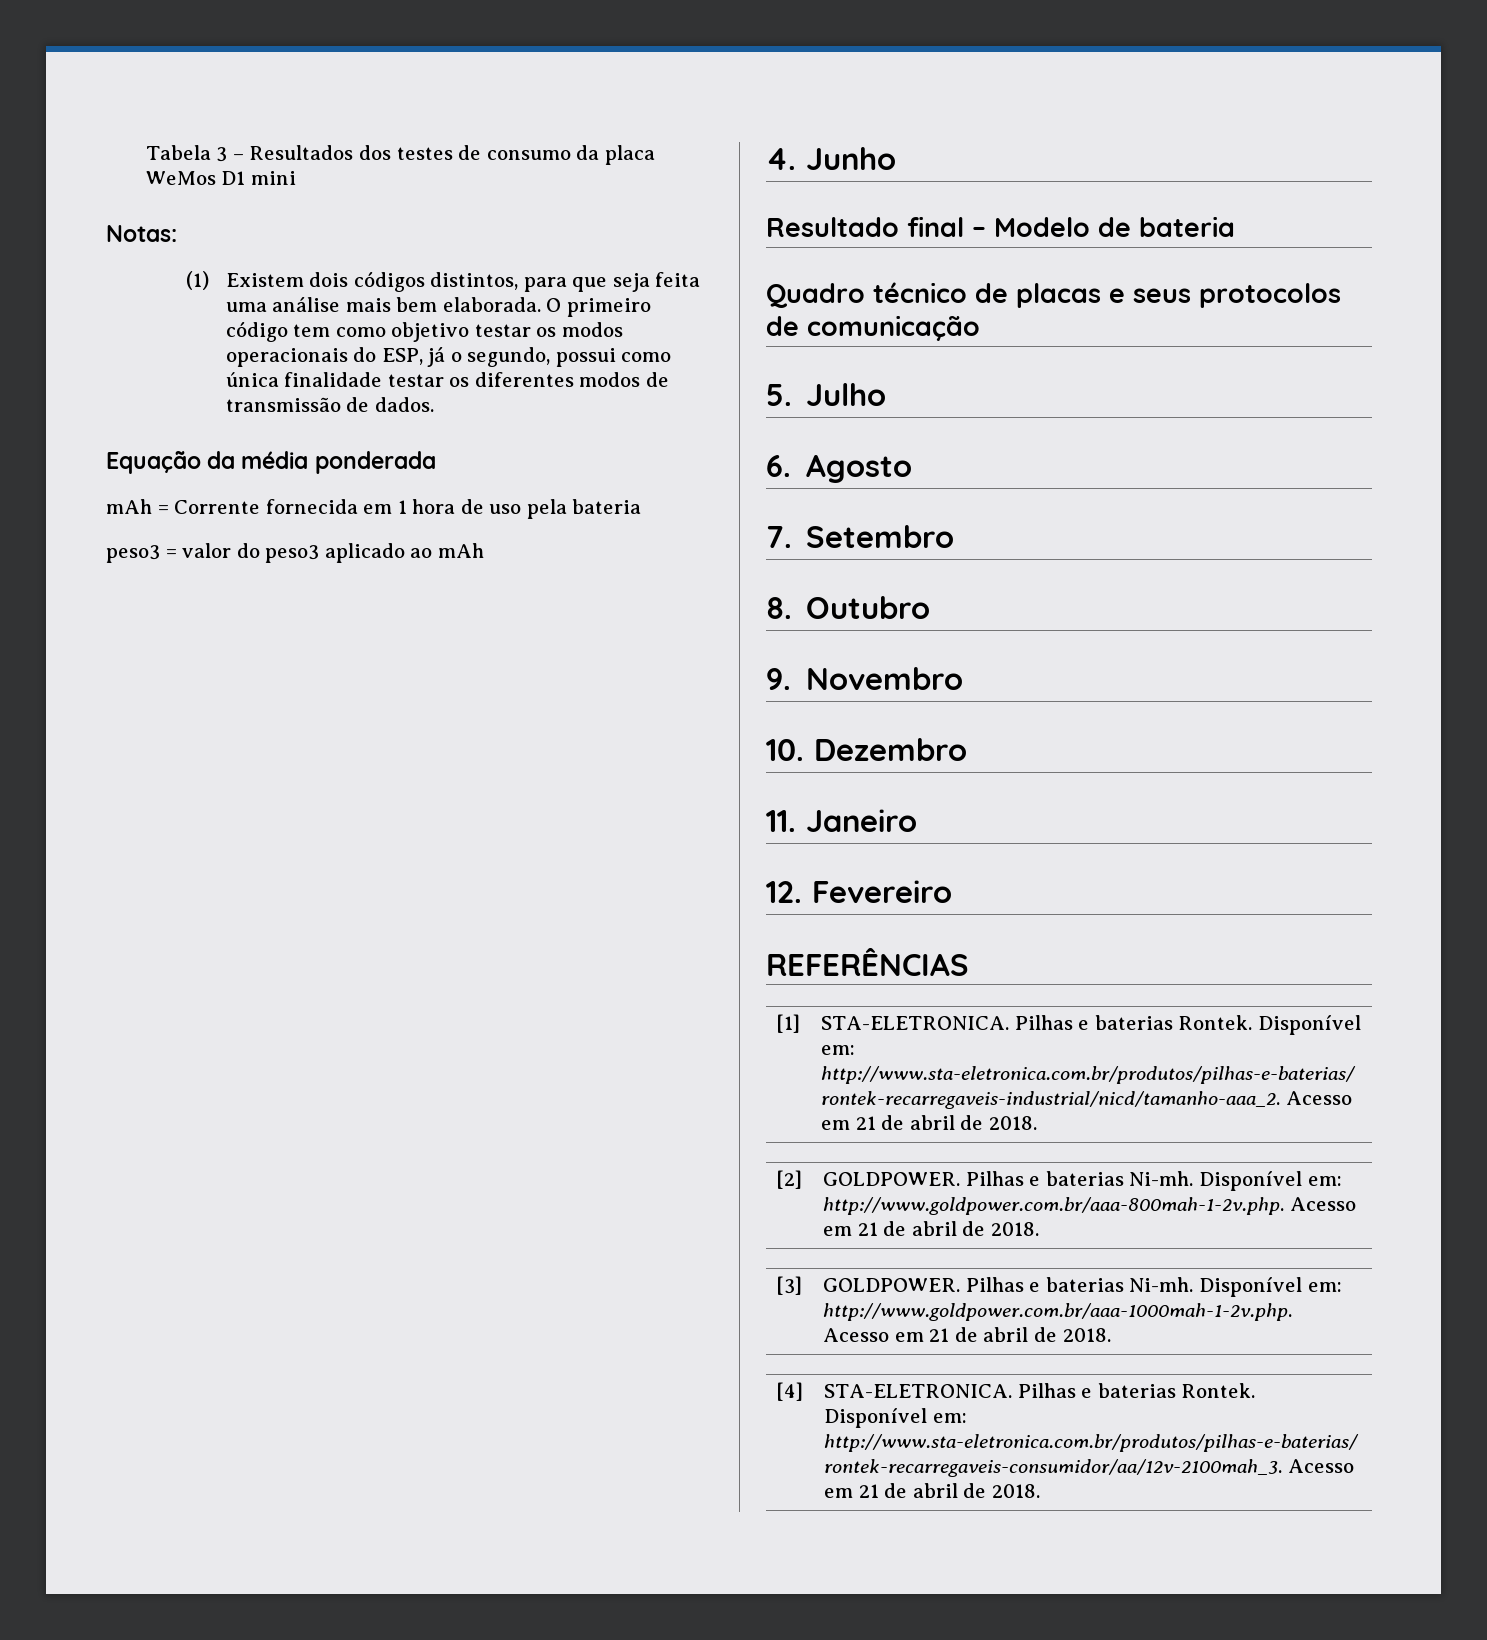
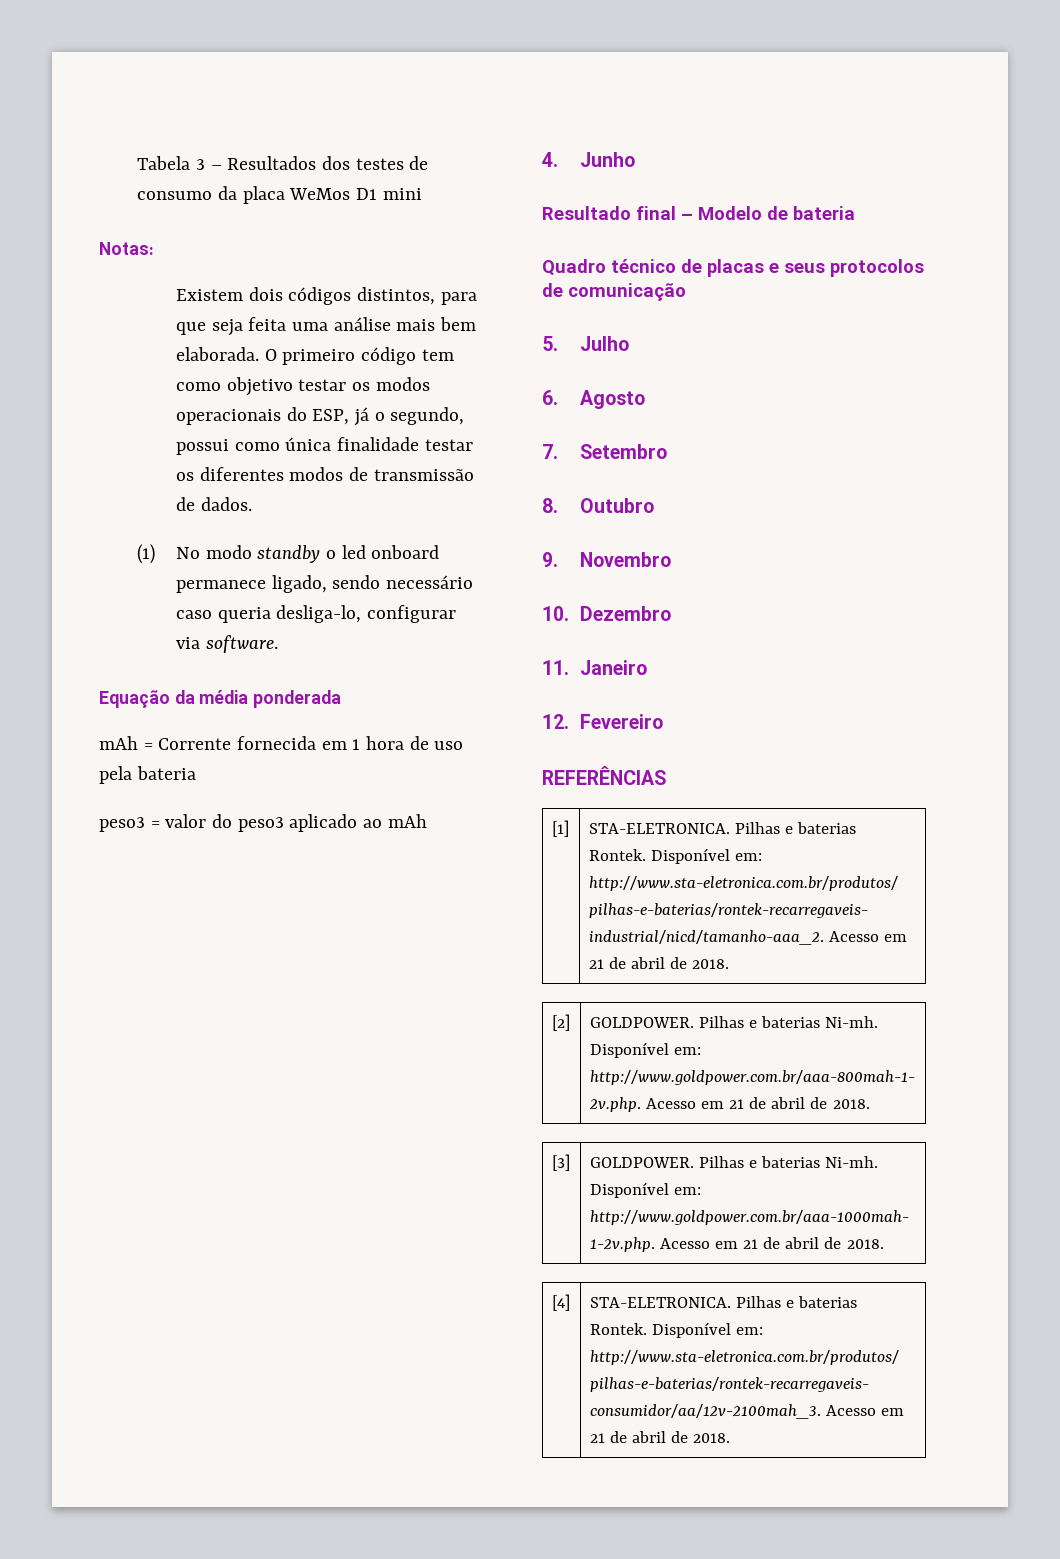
- (1) Existem dois códigos distintos, para que seja feita uma análise mais bem elaborada.
+ Existem dois códigos distintos, para que seja feita uma análise mais bem elaborada.
+ (1) No modo standby o led onboard permanece ligado, sendo necessário caso queria desliga-lo, configurar via software.

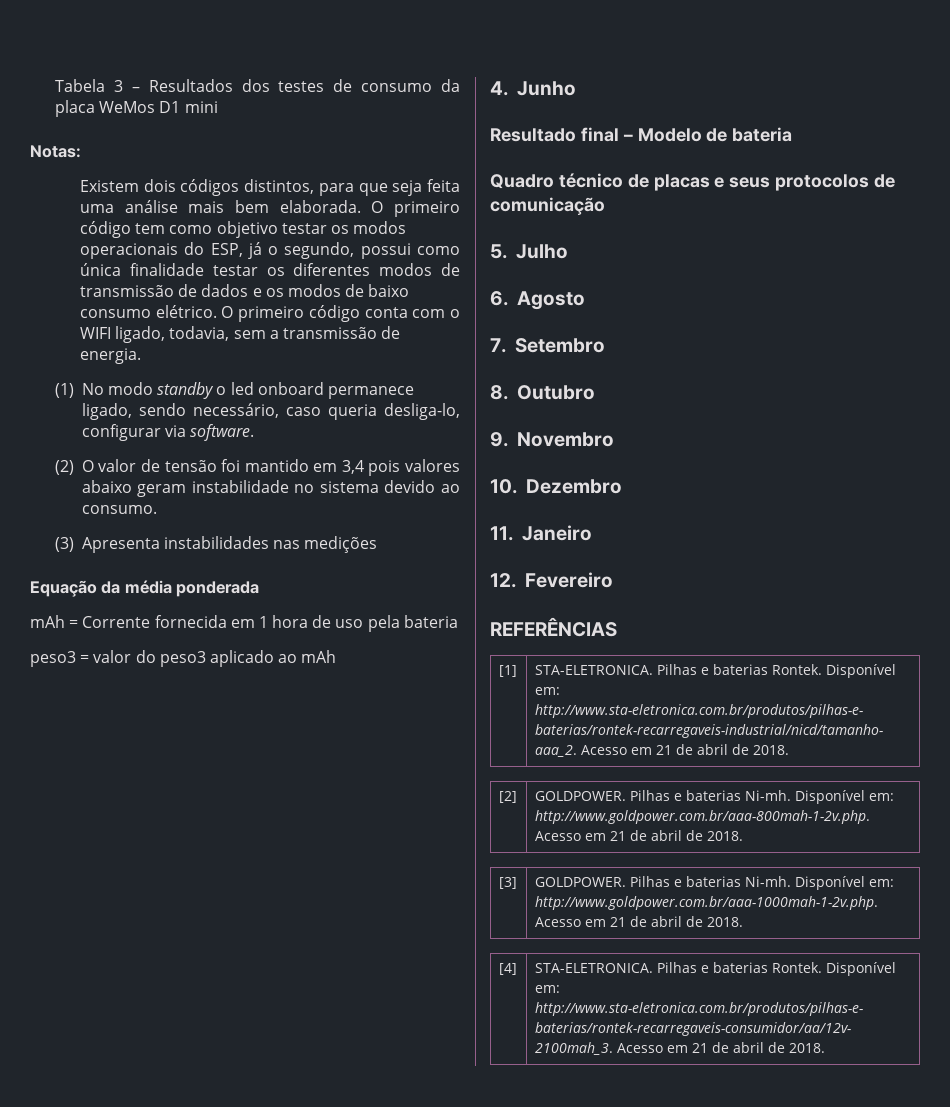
- O primeiro código tem como objetivo testar os modos operacionais do ESP, já o segundo, possui como única finalidade testar os diferentes modos de transmissão de dados.
+ O primeiro código tem como objetivo testar os modos operacionais do ESP, já o segundo, possui como única finalidade testar os diferentes modos de transmissão de dados e os modos de baixo consumo elétrico. O primeiro código conta com o WIFI ligado, todavia, sem a transmissão de energia.
- (1) No modo standby o led onboard permanece ligado, sendo necessário caso queria desliga-lo, configurar via software.
+ (1) No modo standby o led onboard permanece ligado, sendo necessário, caso queria desliga-lo, configurar via software.
+ (2) O valor de tensão foi mantido em 3,4 pois valores abaixo geram instabilidade no sistema devido ao consumo.
+ (3) Apresenta instabilidades nas medições

